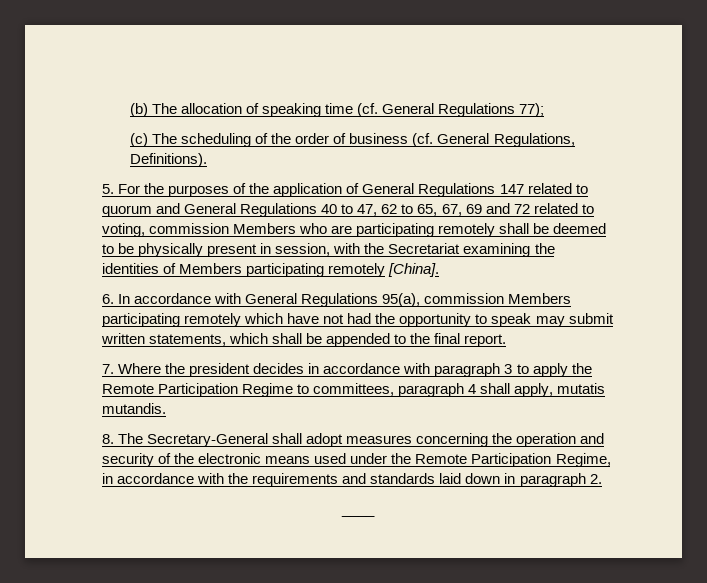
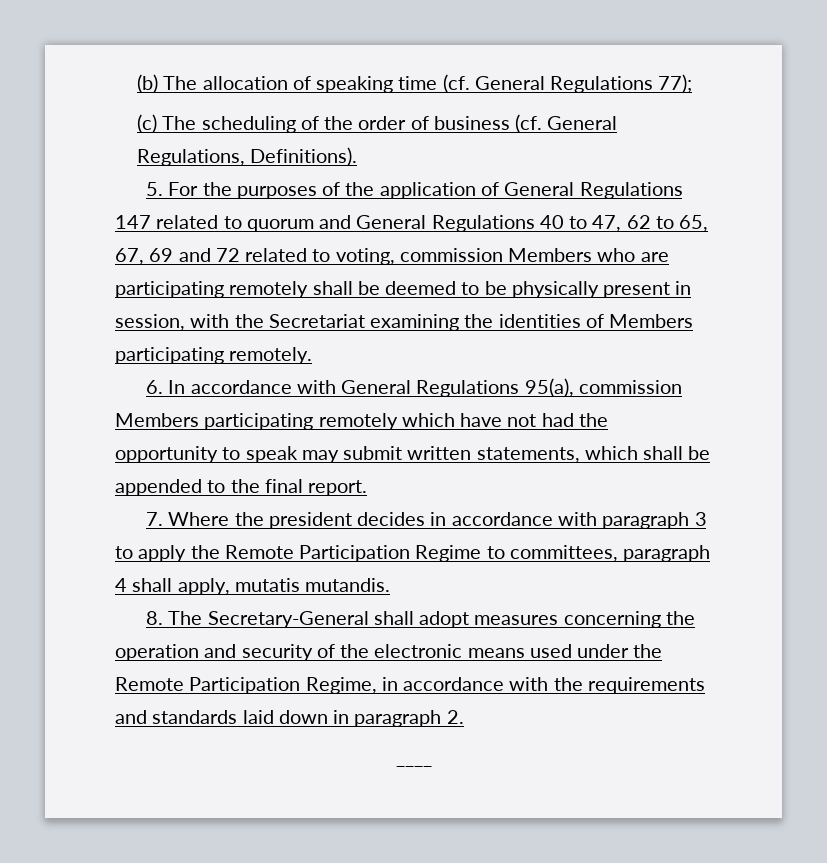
- 5. For the purposes of the application of General Regulations 147 related to quorum and General Regulations 40 to 47, 62 to 65, 67, 69 and 72 related to voting, commission Members who are participating remotely shall be deemed to be physically present in session, with the Secretariat examining the identities of Members participating remotely [China].
+ 5. For the purposes of the application of General Regulations 147 related to quorum and General Regulations 40 to 47, 62 to 65, 67, 69 and 72 related to voting, commission Members who are participating remotely shall be deemed to be physically present in session, with the Secretariat examining the identities of Members participating remotely.

